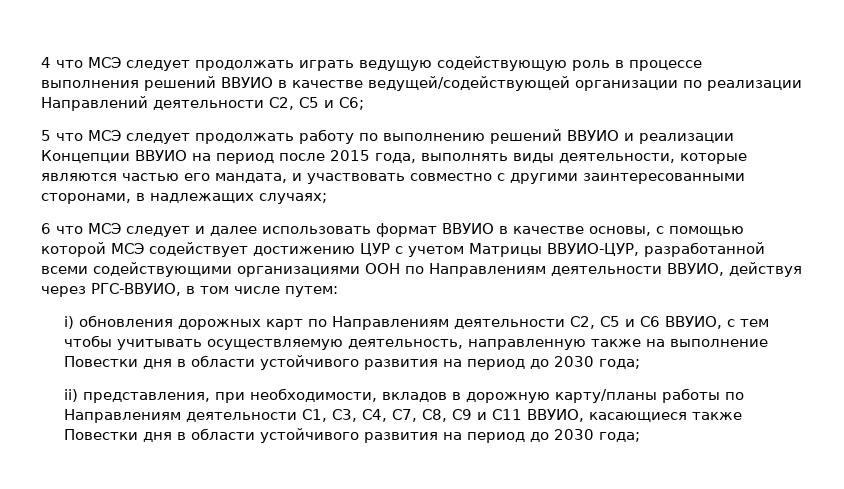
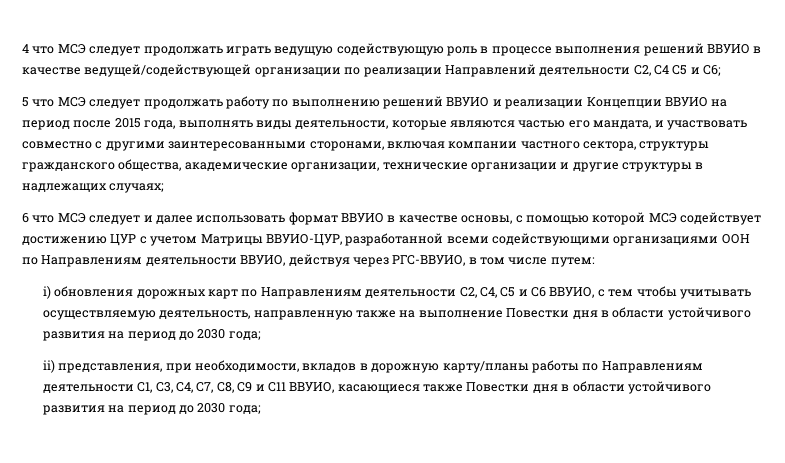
- 4 что МСЭ следует продолжать играть ведущую содействующую роль в процессе выполнения решений ВВУИО в качестве ведущей/содействующей организации по реализации Направлений деятельности С2, С5 и С6;
+ 4 что МСЭ следует продолжать играть ведущую содействующую роль в процессе выполнения решений ВВУИО в качестве ведущей/содействующей организации по реализации Направлений деятельности С2, С4 С5 и С6;
- 5 что МСЭ следует продолжать работу по выполнению решений ВВУИО и реализации Концепции ВВУИО на период после 2015 года, выполнять виды деятельности, которые являются частью его мандата, и участвовать совместно с другими заинтересованными сторонами, в надлежащих случаях;
+ 5 что МСЭ следует продолжать работу по выполнению решений ВВУИО и реализации Концепции ВВУИО на период после 2015 года, выполнять виды деятельности, которые являются частью его мандата, и участвовать совместно с другими заинтересованными сторонами, включая компании частного сектора, структуры гражданского общества, академические организации, технические организации и другие структуры в надлежащих случаях;
- i) обновления дорожных карт по Направлениям деятельности C2, C5 и C6 ВВУИО, с тем чтобы учитывать осуществляемую деятельность, направленную также на выполнение Повестки дня в области устойчивого развития на период до 2030 года;
+ i) обновления дорожных карт по Направлениям деятельности C2, С4, C5 и C6 ВВУИО, с тем чтобы учитывать осуществляемую деятельность, направленную также на выполнение Повестки дня в области устойчивого развития на период до 2030 года;

